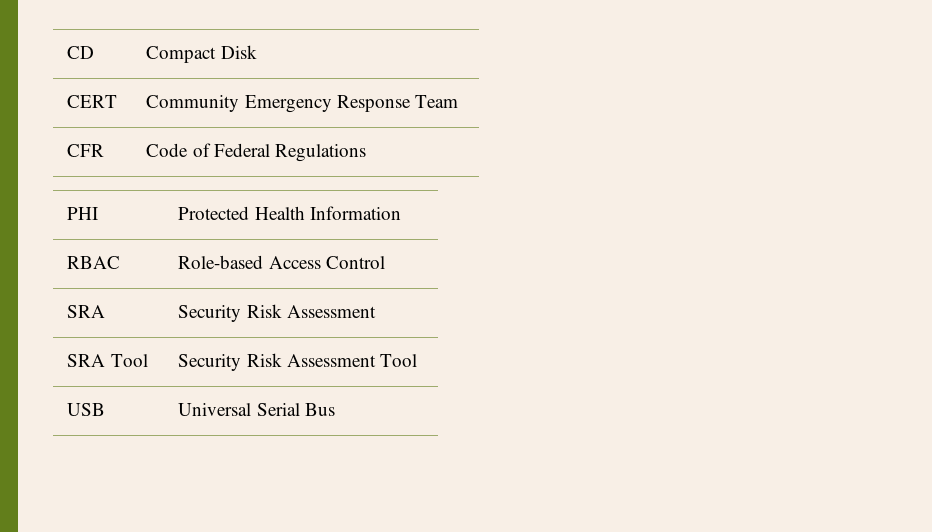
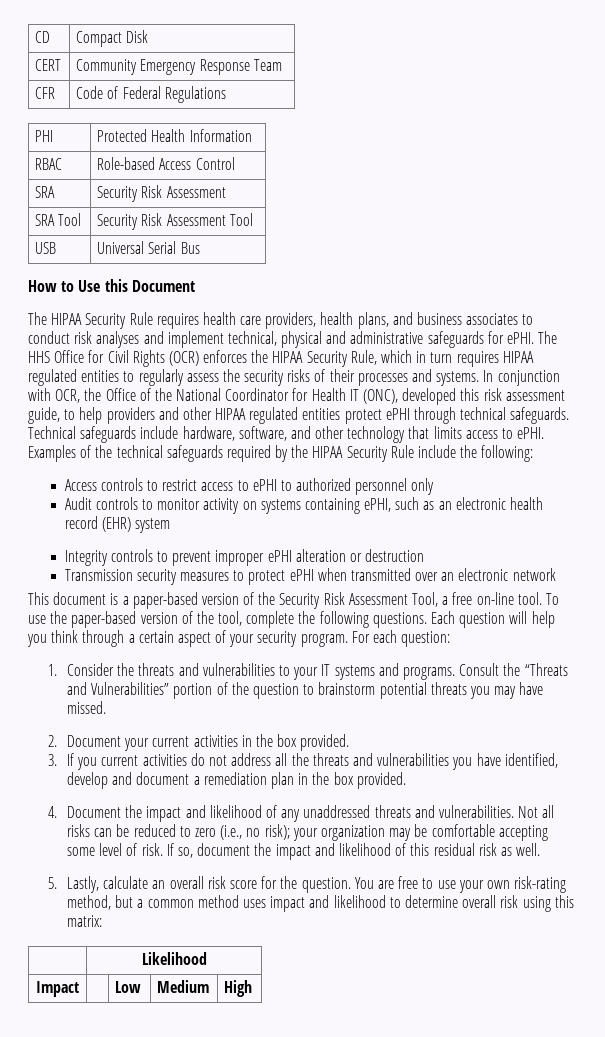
+ How to Use this Document
+ The HIPAA Security Rule requires health care providers, health plans, and business associates to conduct risk analyses and implement technical, physical and administrative safeguards for ePHI. The HHS Office for Civil Rights (OCR) enforces the HIPAA Security Rule, which in turn requires HIPAA regulated entities to regularly assess the security risks of their processes and systems. In conjunction with OCR, the Office of the National Coordinator for Health IT (ONC), developed this risk assessment guide, to help providers and other HIPAA regulated entities protect ePHI through technical safeguards. Technical safeguards include hardware, software, and other technology that limits access to ePHI. Examples of the technical safeguards required by the HIPAA Security Rule include the following:
+ Access controls to restrict access to ePHI to authorized personnel only
+ Audit controls to monitor activity on systems containing ePHI, such as an electronic health record (EHR) system
+ Integrity controls to prevent improper ePHI alteration or destruction
+ Transmission security measures to protect ePHI when transmitted over an electronic network
+ This document is a paper-based version of the Security Risk Assessment Tool, a free on-line tool. To use the paper-based version of the tool, complete the following questions. Each question will help you think through a certain aspect of your security program. For each question:
+ 1. Consider the threats and vulnerabilities to your IT systems and programs. Consult the “Threats and Vulnerabilities” portion of the question to brainstorm potential threats you may have missed.
+ 2. Document your current activities in the box provided.
+ 3. If you current activities do not address all the threats and vulnerabilities you have identified, develop and document a remediation plan in the box provided.
+ 4. Document the impact and likelihood of any unaddressed threats and vulnerabilities. Not all risks can be reduced to zero (i.e., no risk); your organization may be comfortable accepting some level of risk. If so, document the impact and likelihood of this residual risk as well.
+ 5. Lastly, calculate an overall risk score for the question. You are free to use your own risk-rating method, but a common method uses impact and likelihood to determine overall risk using this matrix:
+ | Likelihood
+ Impact | | Low | Medium | High

